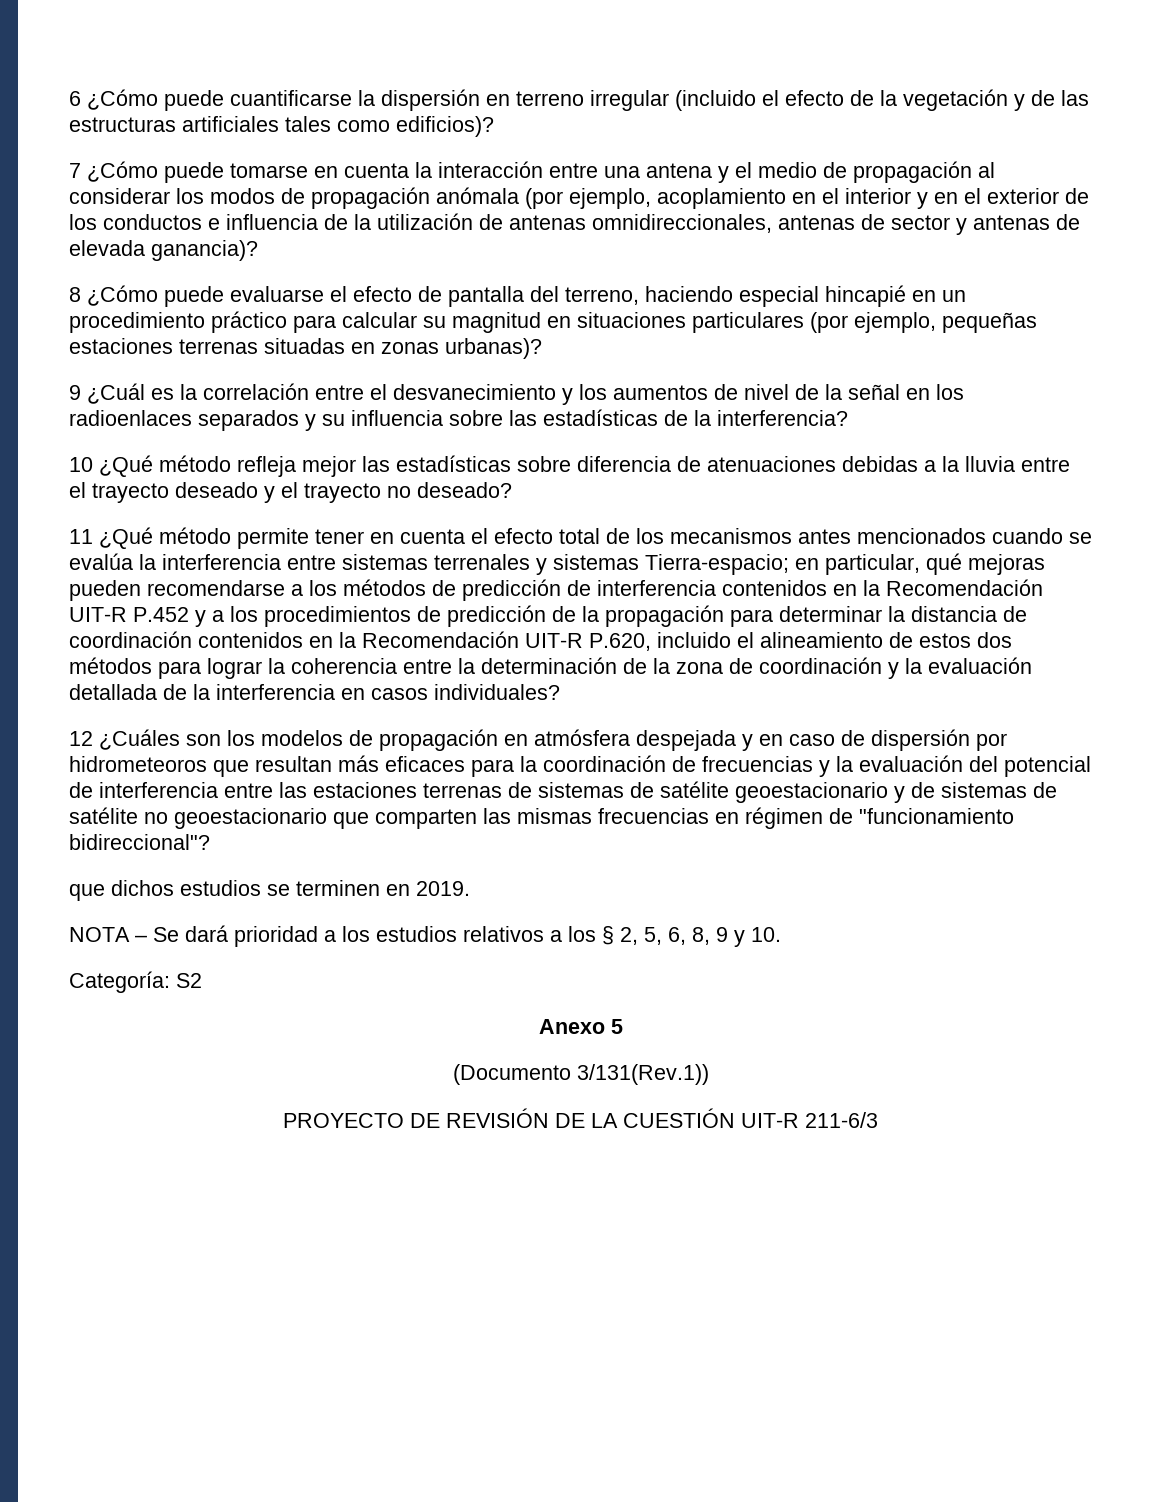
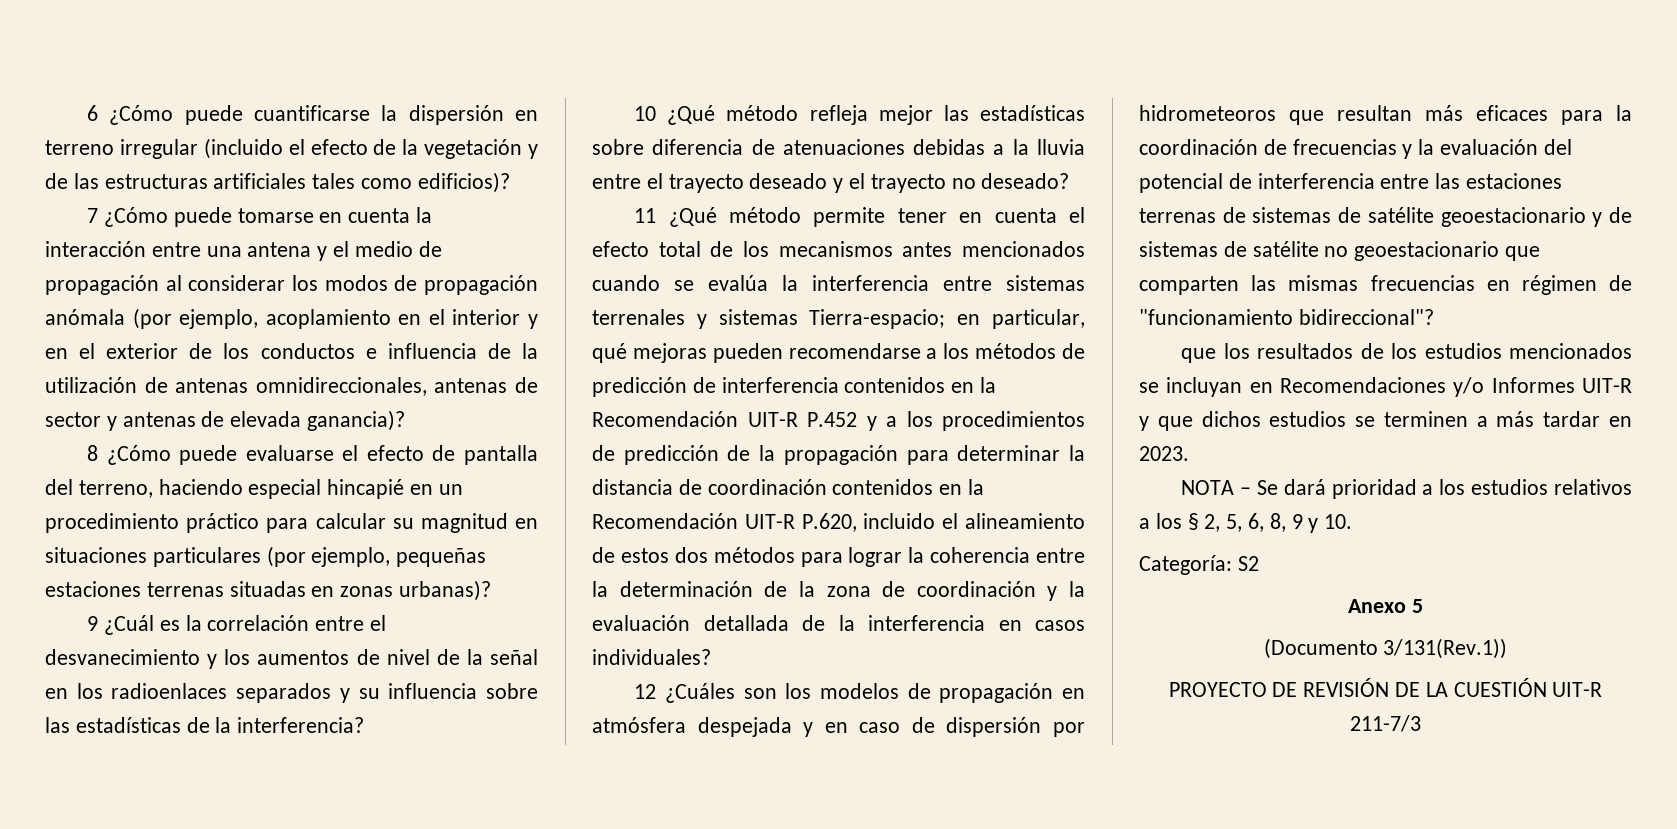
- que dichos estudios se terminen en 2019.
+ que los resultados de los estudios mencionados se incluyan en Recomendaciones y/o Informes UIT-R y que dichos estudios se terminen a más tardar en 2023.
- PROYECTO DE REVISIÓN DE LA CUESTIÓN UIT-R 211-6/3
+ PROYECTO DE REVISIÓN DE LA CUESTIÓN UIT-R 211-7/3

